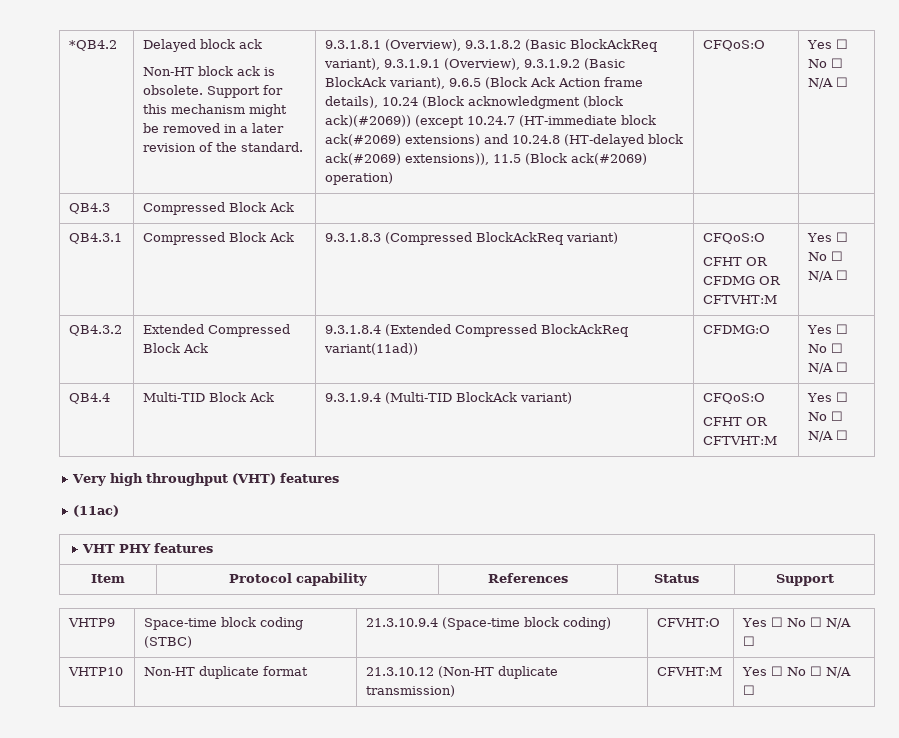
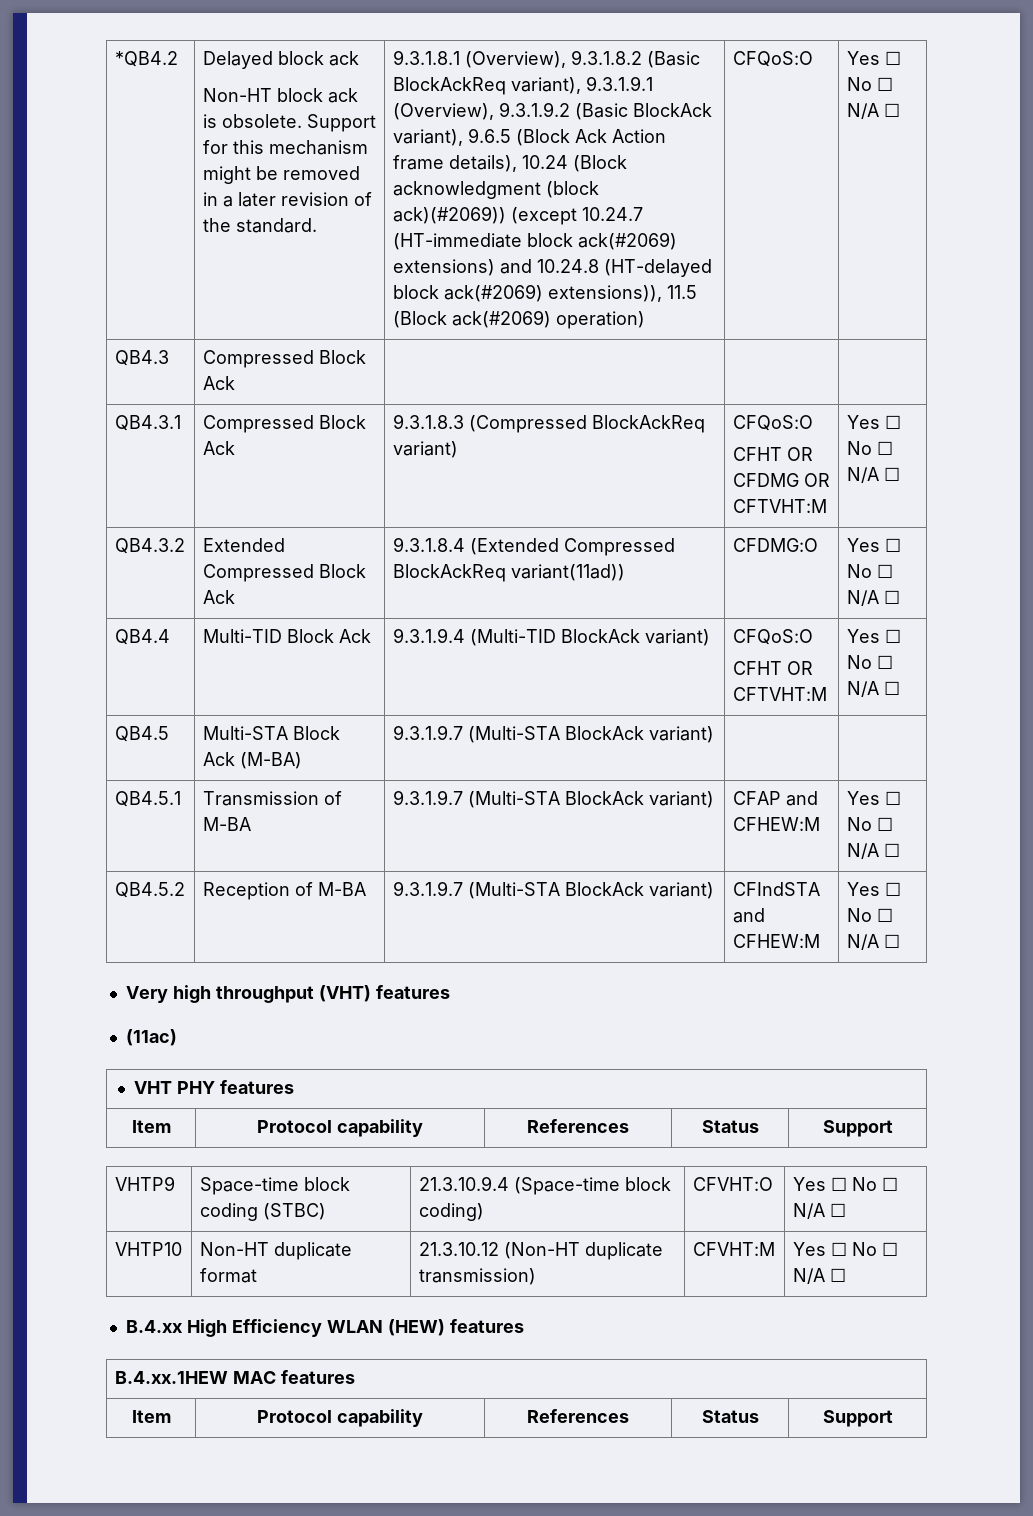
+ QB4.5 | Multi-STA Block Ack (M-BA) | 9.3.1.9.7 (Multi-STA BlockAck variant) | |
+ QB4.5.1 | Transmission of M-BA | 9.3.1.9.7 (Multi-STA BlockAck variant) | CFAP and CFHEW:M | Yes ☐ No ☐ N/A ☐
+ QB4.5.2 | Reception of M-BA | 9.3.1.9.7 (Multi-STA BlockAck variant) | CFIndSTA and CFHEW:M | Yes ☐ No ☐ N/A ☐
+ B.4.xx High Efficiency WLAN (HEW) features
+ B.4.xx.1HEW MAC features
+ Item | Protocol capability | References | Status | Support

